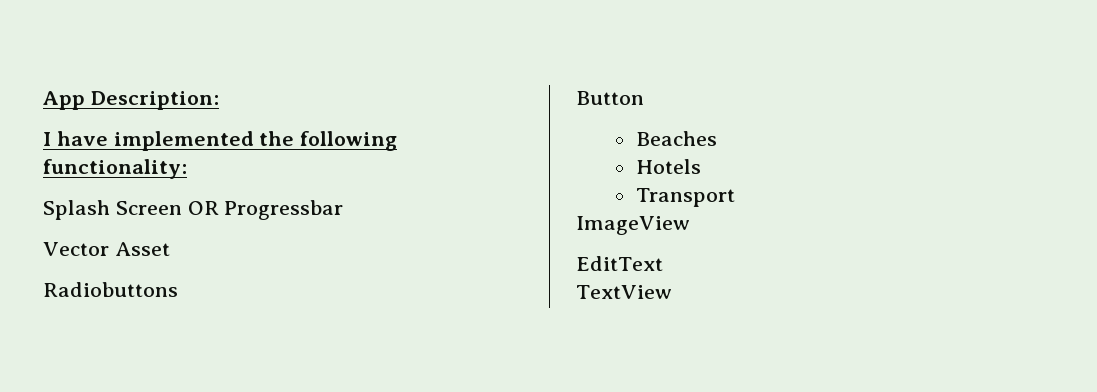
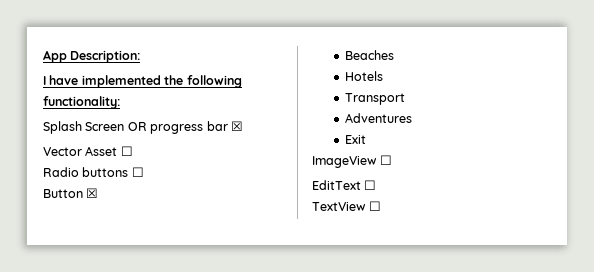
- Splash Screen OR Progressbar
+ Splash Screen OR progress bar ☒
- Vector Asset
- Radiobuttons
+ Vector Asset ☐
+ Radio buttons ☐
- Button
+ Button ☒
+ Adventures
+ Exit
- ImageView
+ ImageView ☐
- EditText
+ EditText ☐
- TextView
+ TextView ☐

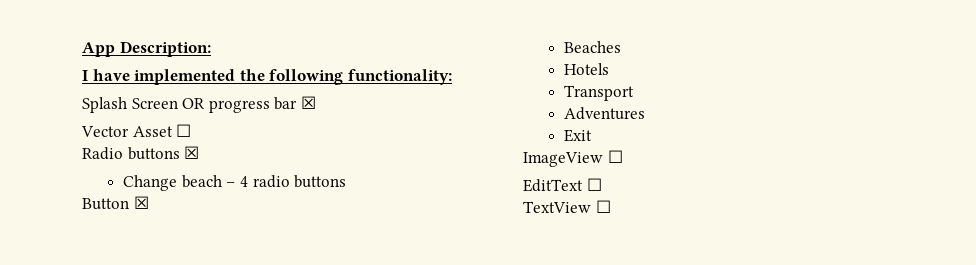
- Radio buttons ☐
+ Radio buttons ☒
+ Change beach – 4 radio buttons

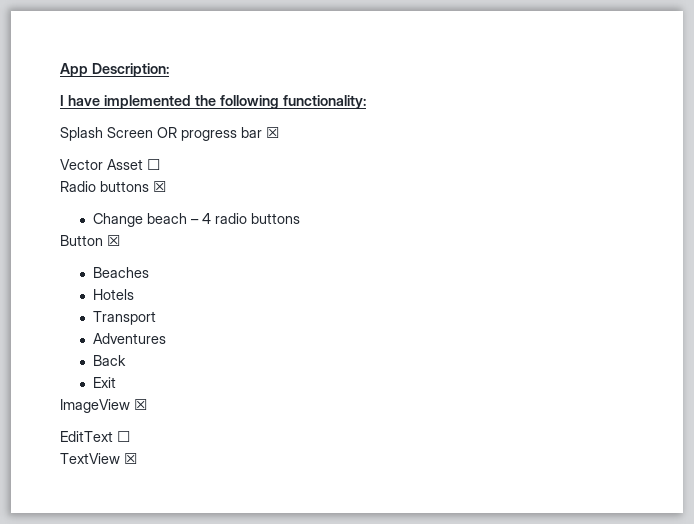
+ Back
- ImageView ☐
+ ImageView ☒
- TextView ☐
+ TextView ☒

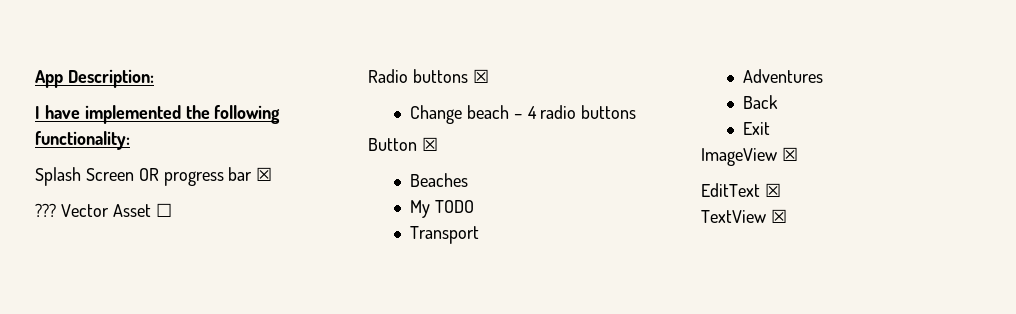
+ ???
- Hotels
+ My TODO
- EditText ☐
+ EditText ☒

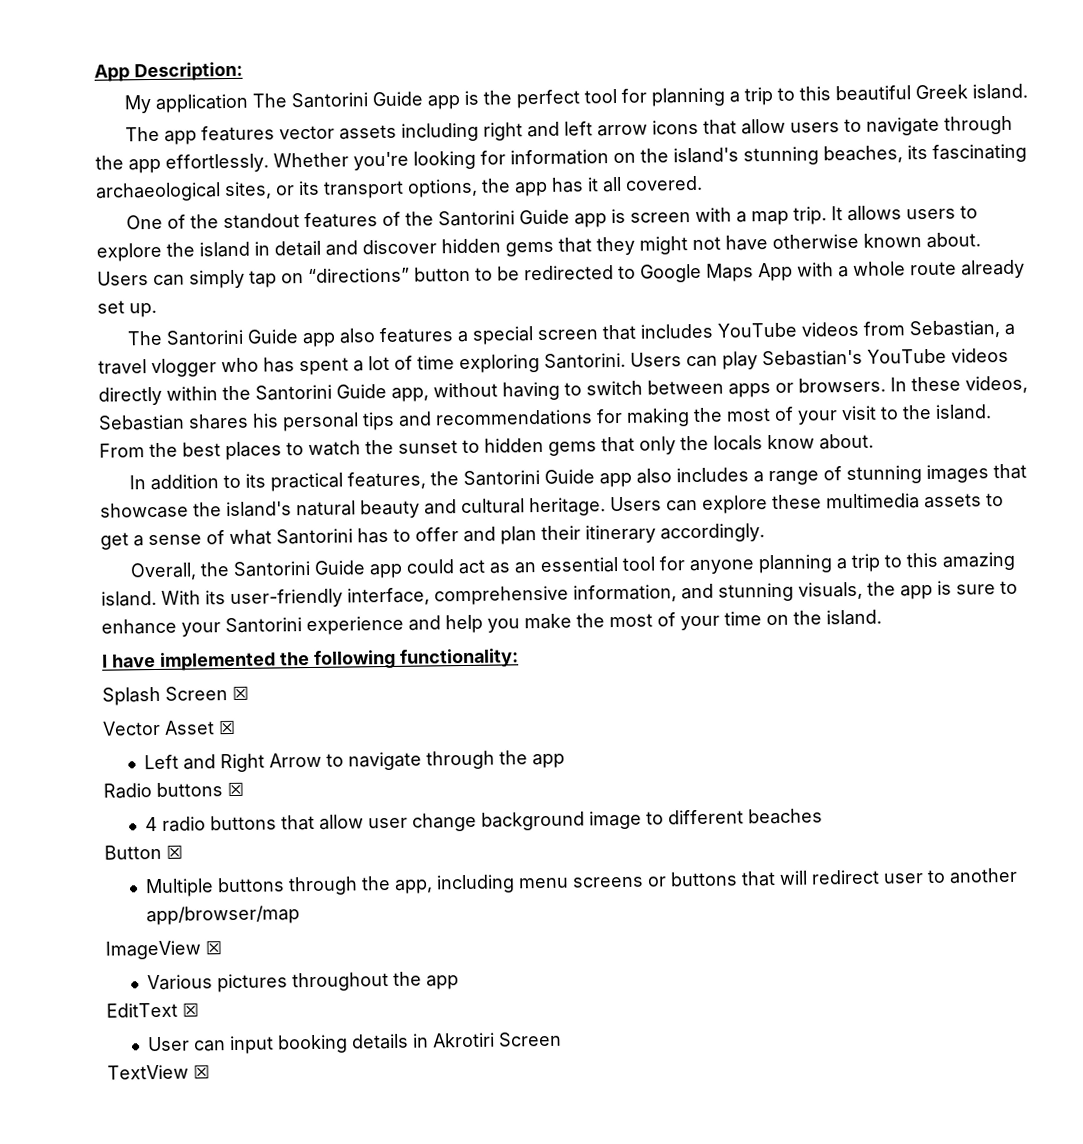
+ My application The Santorini Guide app is the perfect tool for planning a trip to this beautiful Greek island.
+ The app features vector assets including right and left arrow icons that allow users to navigate through the app effortlessly. Whether you're looking for information on the island's stunning beaches, its fascinating archaeological sites, or its transport options, the app has it all covered.
+ One of the standout features of the Santorini Guide app is screen with a map trip. It allows users to explore the island in detail and discover hidden gems that they might not have otherwise known about. Users can simply tap on “directions” button to be redirected to Google Maps App with a whole route already set up.
+ The Santorini Guide app also features a special screen that includes YouTube videos from Sebastian, a travel vlogger who has spent a lot of time exploring Santorini. Users can play Sebastian's YouTube videos directly within the Santorini Guide app, without having to switch between apps or browsers. In these videos, Sebastian shares his personal tips and recommendations for making the most of your visit to the island. From the best places to watch the sunset to hidden gems that only the locals know about.
+ In addition to its practical features, the Santorini Guide app also includes a range of stunning images that showcase the island's natural beauty and cultural heritage. Users can explore these multimedia assets to get a sense of what Santorini has to offer and plan their itinerary accordingly.
+ Overall, the Santorini Guide app could act as an essential tool for anyone planning a trip to this amazing island. With its user-friendly interface, comprehensive information, and stunning visuals, the app is sure to enhance your Santorini experience and help you make the most of your time on the island.
- Splash Screen OR progress bar ☒
- ??? Vector Asset ☐
+ Splash Screen ☒
+ Vector Asset ☒
+ Left and Right Arrow to navigate through the app
- Change beach – 4 radio buttons
+ 4 radio buttons that allow user change background image to different beaches
  Button ☒
- Beaches
- My TODO
- Transport
- Adventures
- Back
- Exit
+ Multiple buttons through the app, including menu screens or buttons that will redirect user to another app/browser/map
  ImageView ☒
+ Various pictures throughout the app
  EditText ☒
+ User can input booking details in Akrotiri Screen

